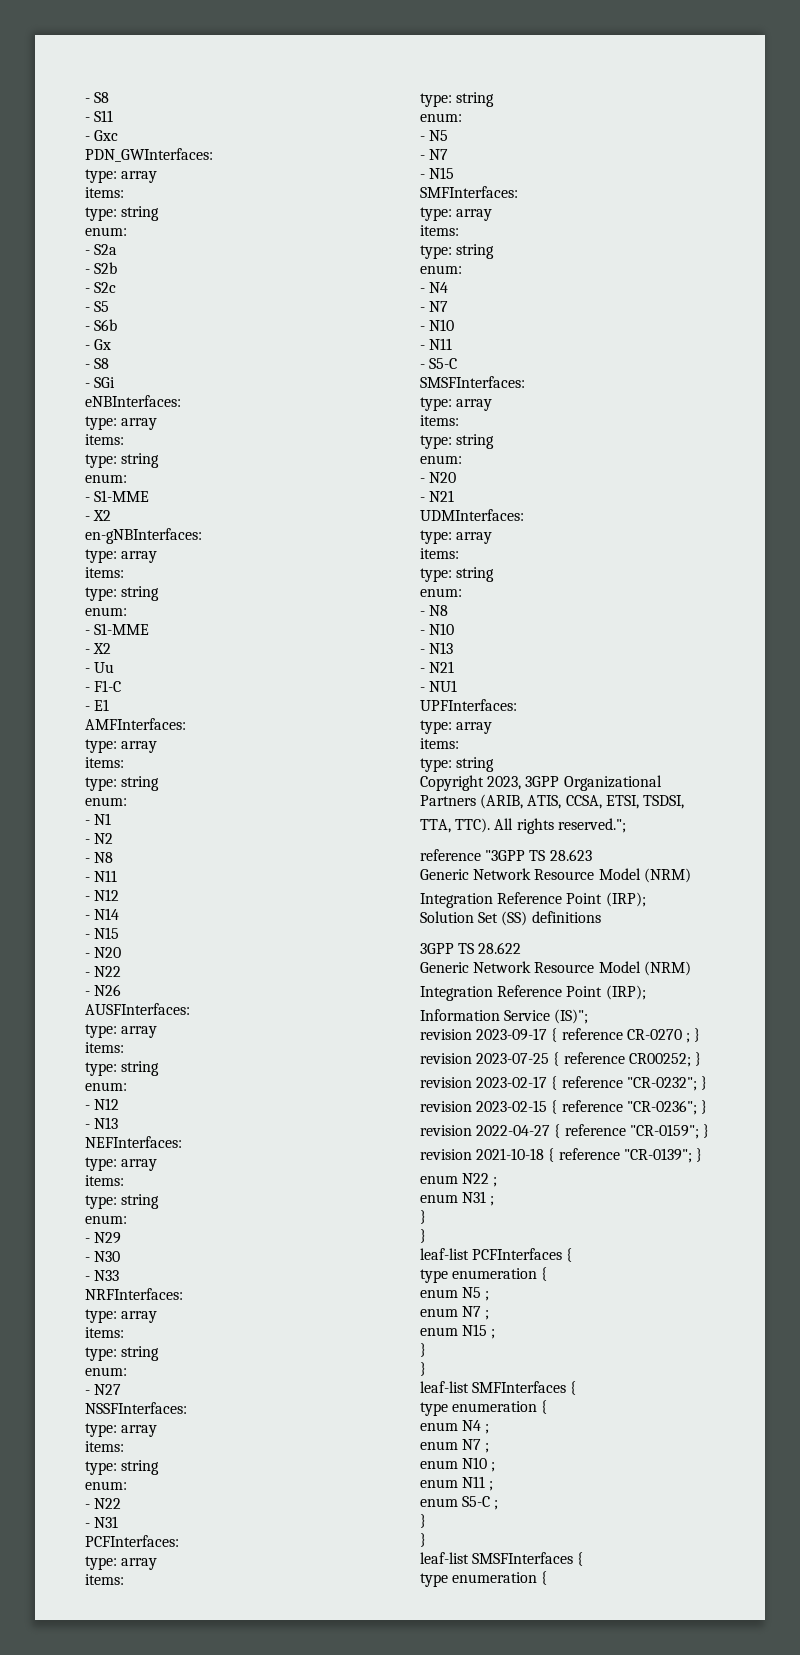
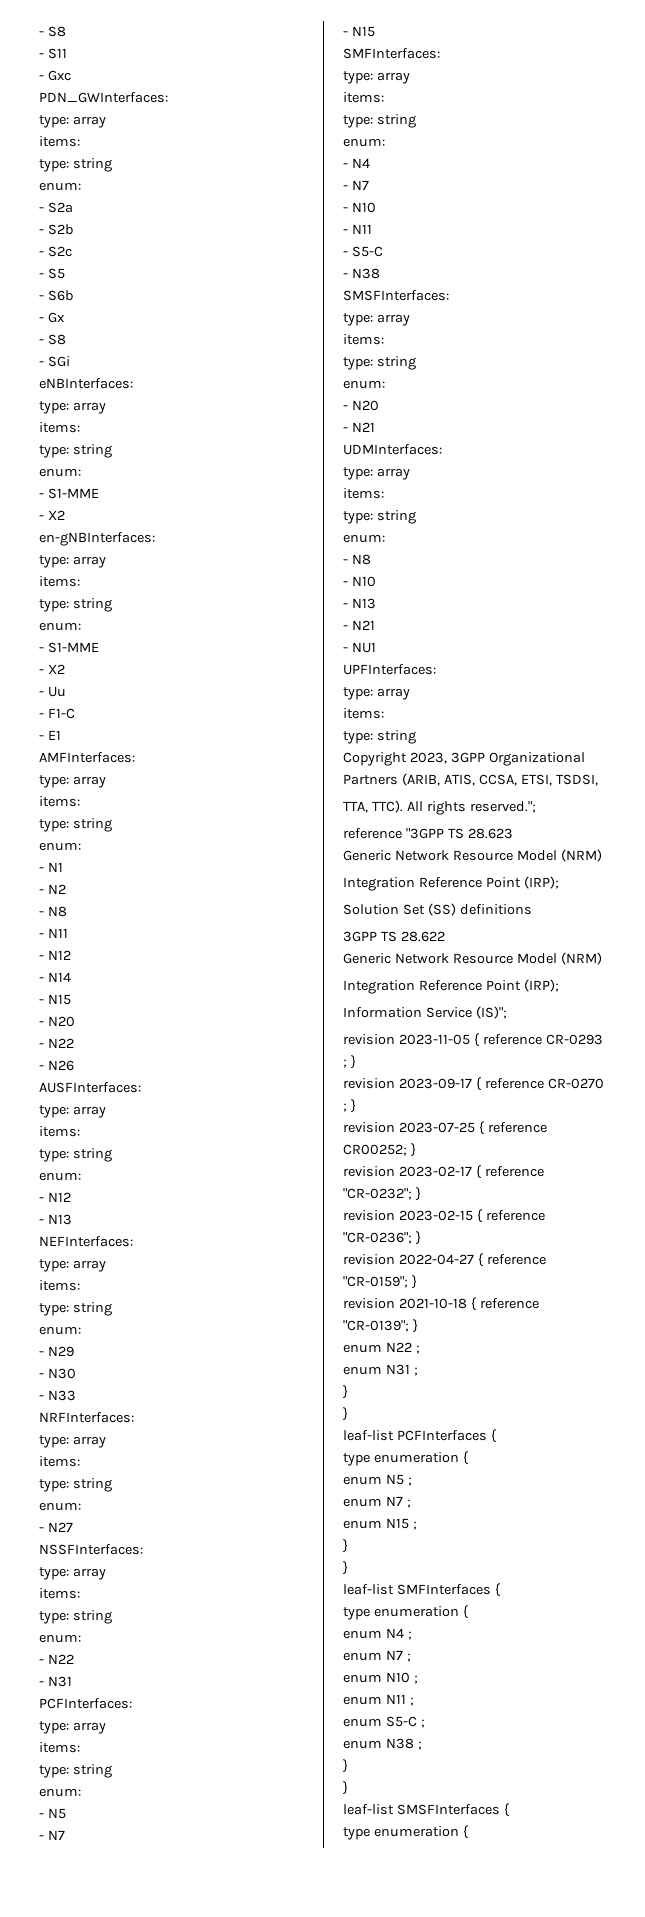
+ - N38
+ revision 2023-11-05 { reference CR-0293 ; }
+ enum N38 ;

